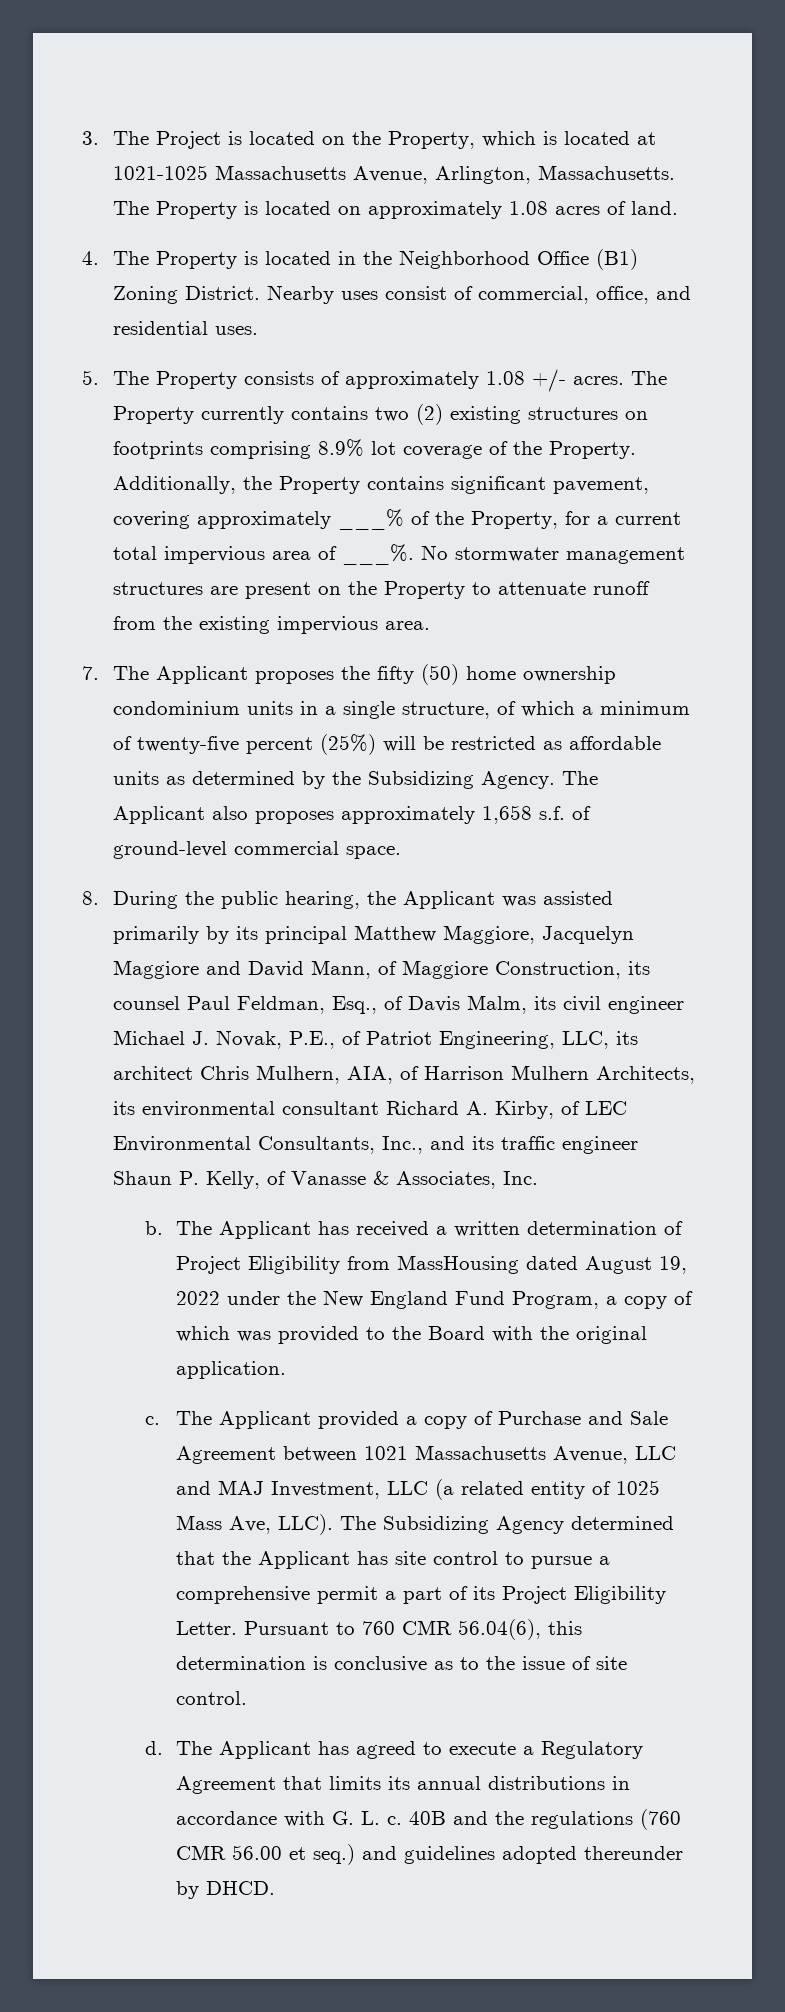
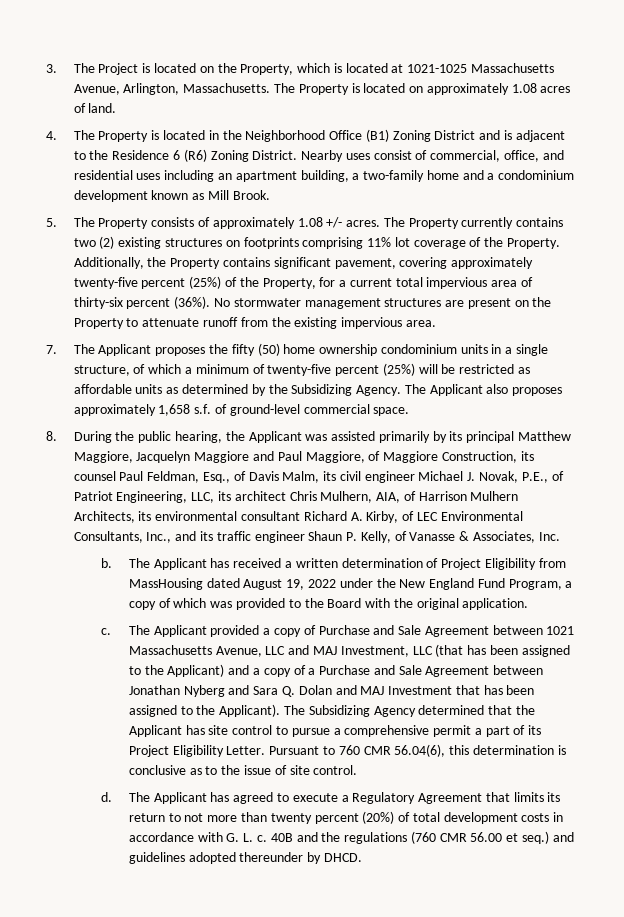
- 4. The Property is located in the Neighborhood Office (B1) Zoning District.
+ 4. The Property is located in the Neighborhood Office (B1) Zoning District and is adjacent to the Residence 6 (R6) Zoning District.
- Nearby uses consist of commercial, office, and residential uses.
+ Nearby uses consist of commercial, office, and residential uses including an apartment building, a two-family home and a condominium development known as Mill Brook.
- The Property currently contains two (2) existing structures on footprints comprising 8.9% lot coverage of the Property.
+ The Property currently contains two (2) existing structures on footprints comprising 11% lot coverage of the Property.
- Additionally, the Property contains significant pavement, covering approximately ___% of the Property, for a current total impervious area of ___%.
+ Additionally, the Property contains significant pavement, covering approximately twenty-five percent (25%) of the Property, for a current total impervious area of thirty-six percent (36%).
- 8. During the public hearing, the Applicant was assisted primarily by its principal Matthew Maggiore, Jacquelyn Maggiore and David Mann, of Maggiore Construction, its counsel Paul Feldman, Esq., of Davis Malm, its civil engineer Michael J. Novak, P.E., of Patriot Engineering, LLC, its architect Chris Mulhern, AIA, of Harrison Mulhern Architects, its environmental consultant Richard A. Kirby, of LEC Environmental Consultants, Inc., and its traffic engineer Shaun P. Kelly, of Vanasse & Associates, Inc.
+ 8. During the public hearing, the Applicant was assisted primarily by its principal Matthew Maggiore, Jacquelyn Maggiore and Paul Maggiore, of Maggiore Construction, its counsel Paul Feldman, Esq., of Davis Malm, its civil engineer Michael J. Novak, P.E., of Patriot Engineering, LLC, its architect Chris Mulhern, AIA, of Harrison Mulhern Architects, its environmental consultant Richard A. Kirby, of LEC Environmental Consultants, Inc., and its traffic engineer Shaun P. Kelly, of Vanasse & Associates, Inc.
- The Applicant provided a copy of Purchase and Sale Agreement between 1021 Massachusetts Avenue, LLC and MAJ Investment, LLC (a related entity of 1025 Mass Ave, LLC).
+ The Applicant provided a copy of Purchase and Sale Agreement between 1021 Massachusetts Avenue, LLC and MAJ Investment, LLC (that has been assigned to the Applicant) and a copy of a Purchase and Sale Agreement between Jonathan Nyberg and Sara Q. Dolan and MAJ Investment that has been assigned to the Applicant).
- The Applicant has agreed to execute a Regulatory Agreement that limits its annual distributions in accordance with G. L. c.
+ The Applicant has agreed to execute a Regulatory Agreement that limits its return to not more than twenty percent (20%) of total development costs in accordance with G. L. c.

